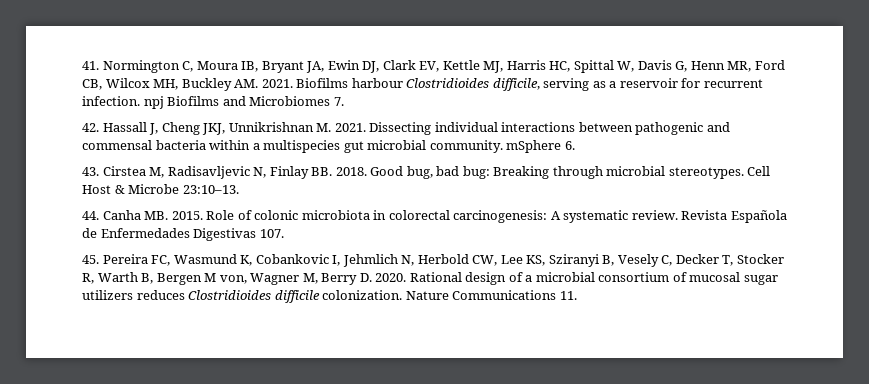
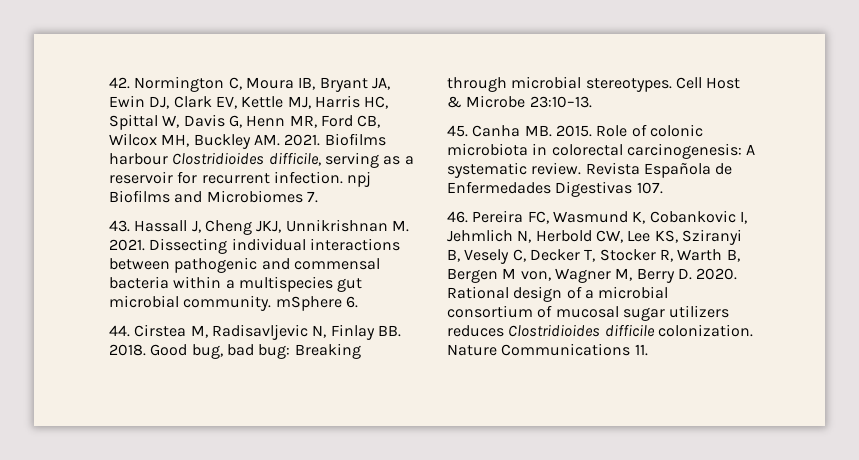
- 41. Normington C, Moura IB, Bryant JA, Ewin DJ, Clark EV, Kettle MJ, Harris HC, Spittal W, Davis G, Henn MR, Ford CB, Wilcox MH, Buckley AM. 2021.
+ 42. Normington C, Moura IB, Bryant JA, Ewin DJ, Clark EV, Kettle MJ, Harris HC, Spittal W, Davis G, Henn MR, Ford CB, Wilcox MH, Buckley AM. 2021.
- 42. Hassall J, Cheng JKJ, Unnikrishnan M. 2021.
+ 43. Hassall J, Cheng JKJ, Unnikrishnan M. 2021.
- 43. Cirstea M, Radisavljevic N, Finlay BB. 2018.
+ 44. Cirstea M, Radisavljevic N, Finlay BB. 2018.
- 44. Canha MB. 2015.
+ 45. Canha MB. 2015.
- 45. Pereira FC, Wasmund K, Cobankovic I, Jehmlich N, Herbold CW, Lee KS, Sziranyi B, Vesely C, Decker T, Stocker R, Warth B, Bergen M von, Wagner M, Berry D. 2020.
+ 46. Pereira FC, Wasmund K, Cobankovic I, Jehmlich N, Herbold CW, Lee KS, Sziranyi B, Vesely C, Decker T, Stocker R, Warth B, Bergen M von, Wagner M, Berry D. 2020.

